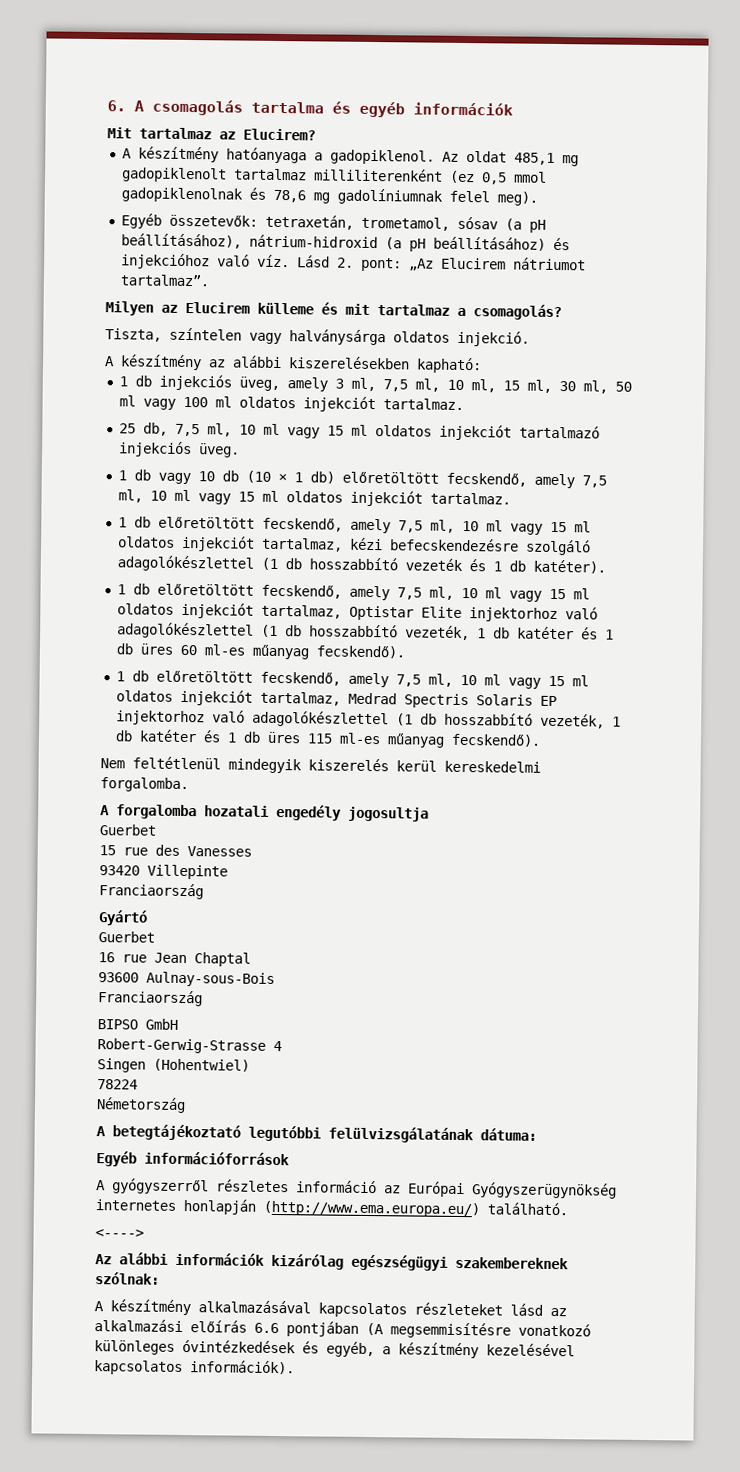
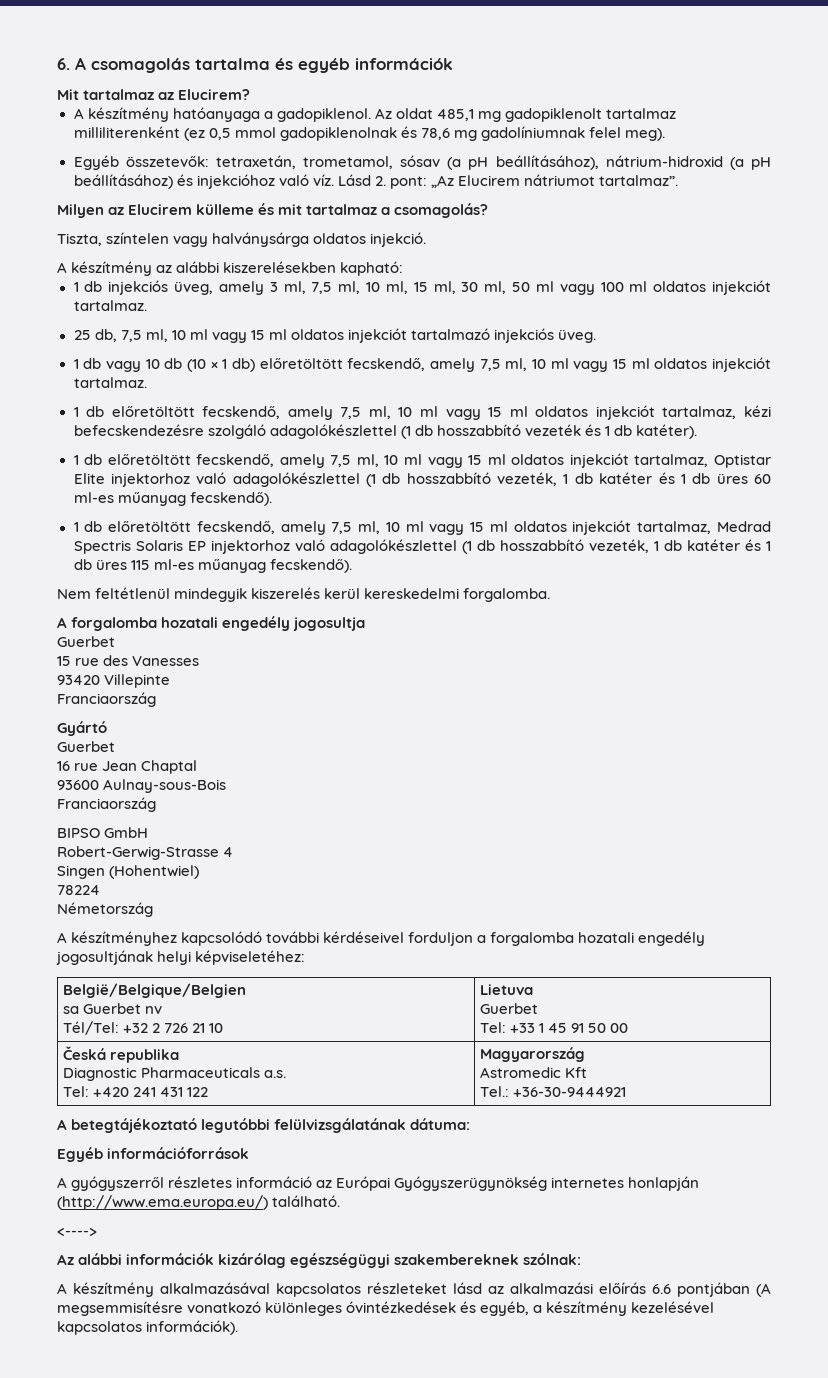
+ A készítményhez kapcsolódó további kérdéseivel forduljon a forgalomba hozatali engedély jogosultjának helyi képviseletéhez:
+ België/Belgique/Belgien
+ sa Guerbet nv
+ Tél/Tel: +32 2 726 21 10 | Lietuva
+ Guerbet
+ Tel: +33 1 45 91 50 00
+ Česká republika
+ Diagnostic Pharmaceuticals a.s.
+ Tel: +420 241 431 122 | Magyarország
+ Astromedic Kft
+ Tel.: +36-30-9444921

